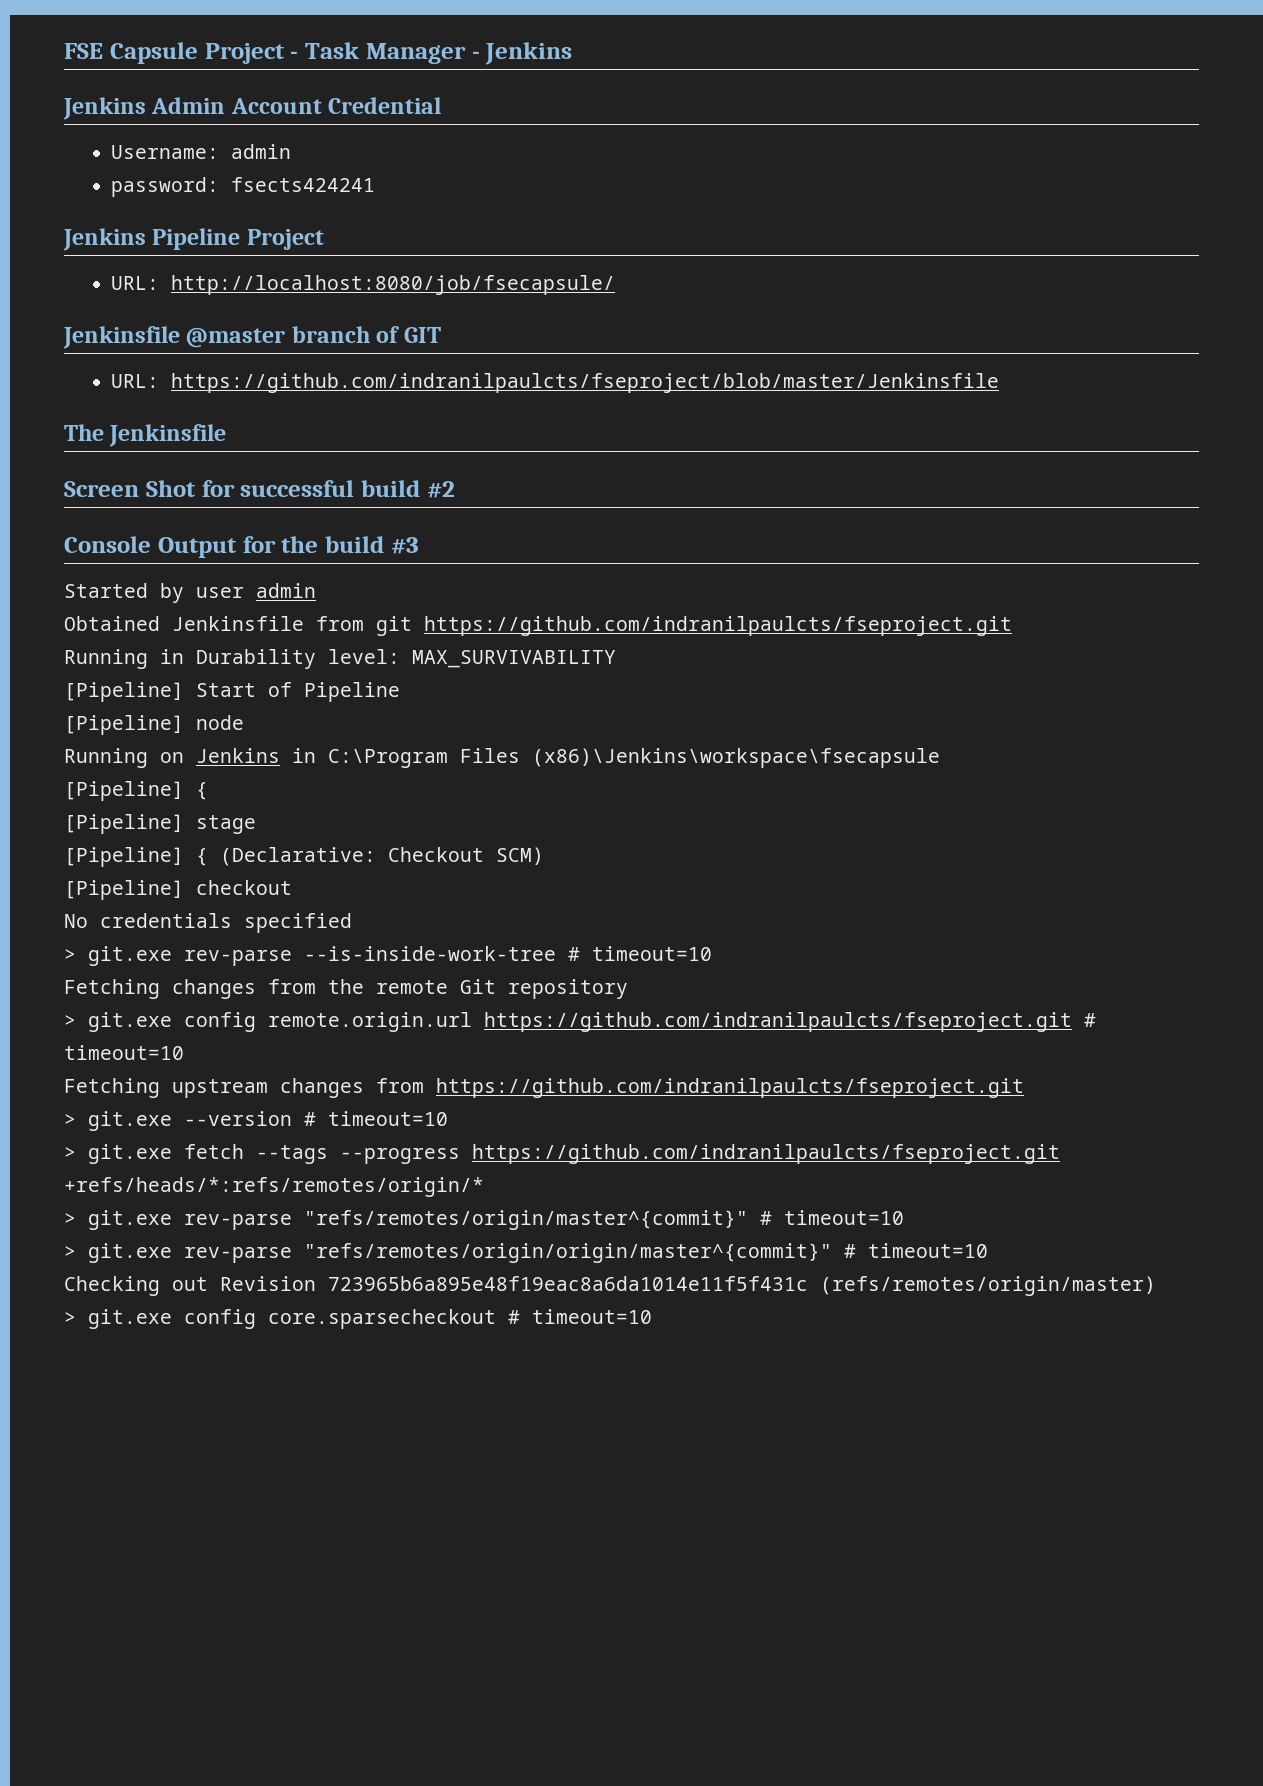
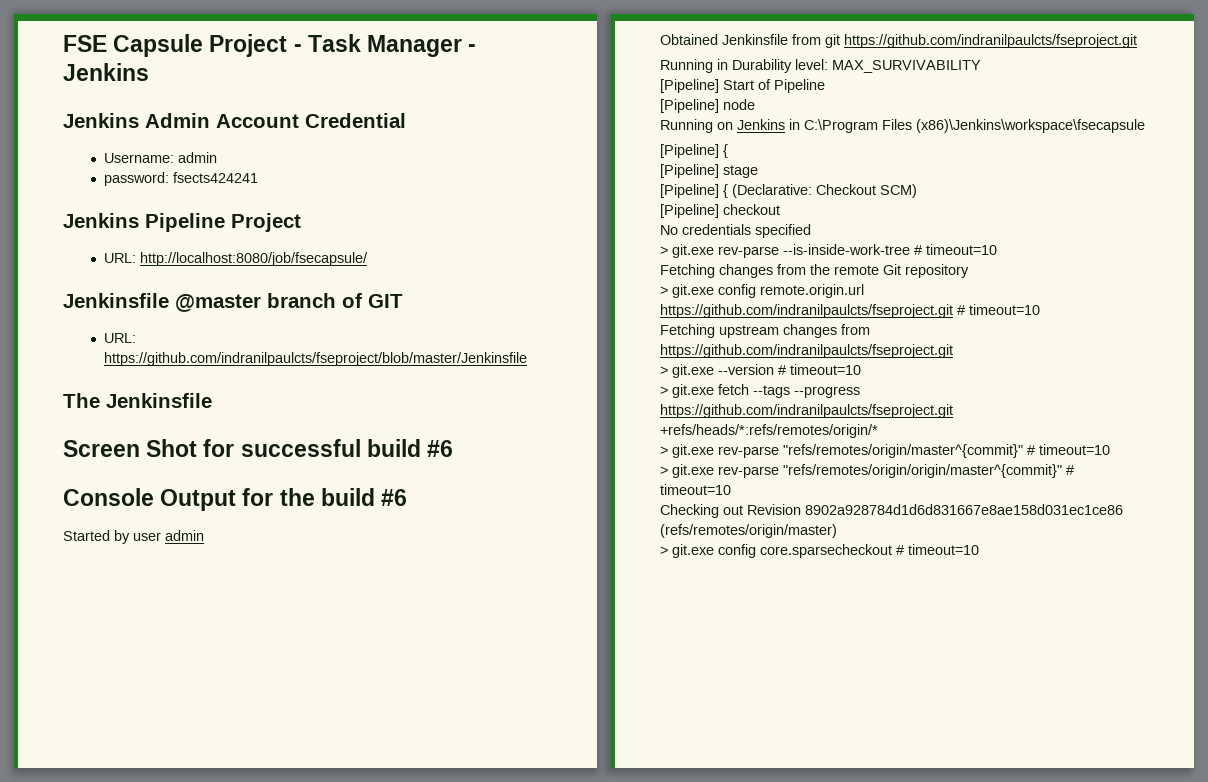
- Screen Shot for successful build #2
+ Screen Shot for successful build #6
- Console Output for the build #3
+ Console Output for the build #6
- Checking out Revision 723965b6a895e48f19eac8a6da1014e11f5f431c (refs/remotes/origin/master)
+ Checking out Revision 8902a928784d1d6d831667e8ae158d031ec1ce86 (refs/remotes/origin/master)

